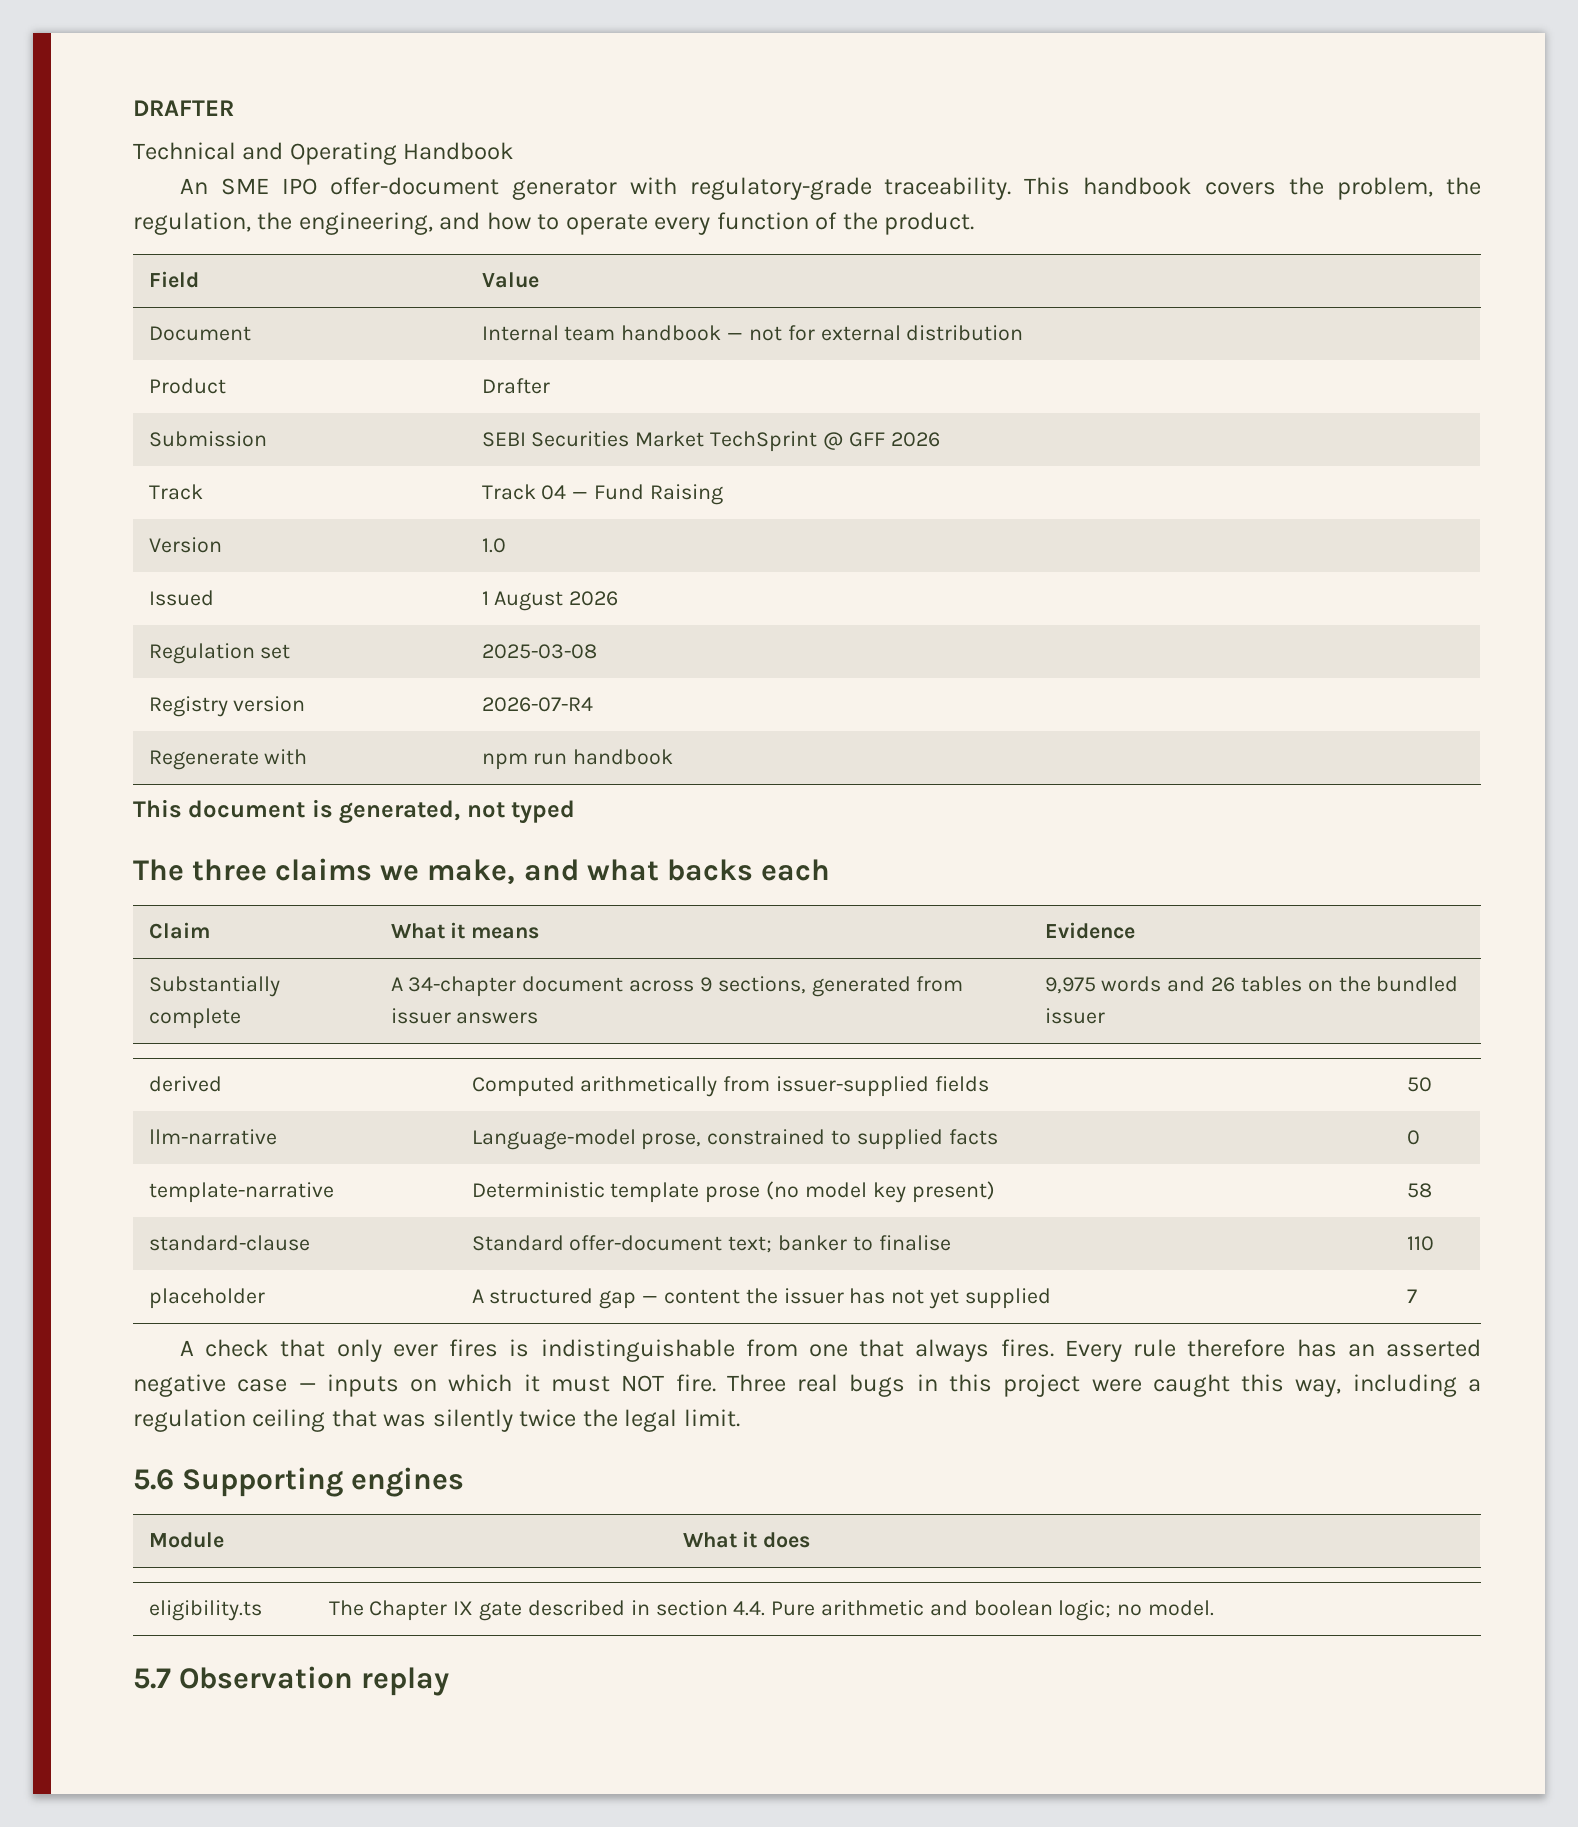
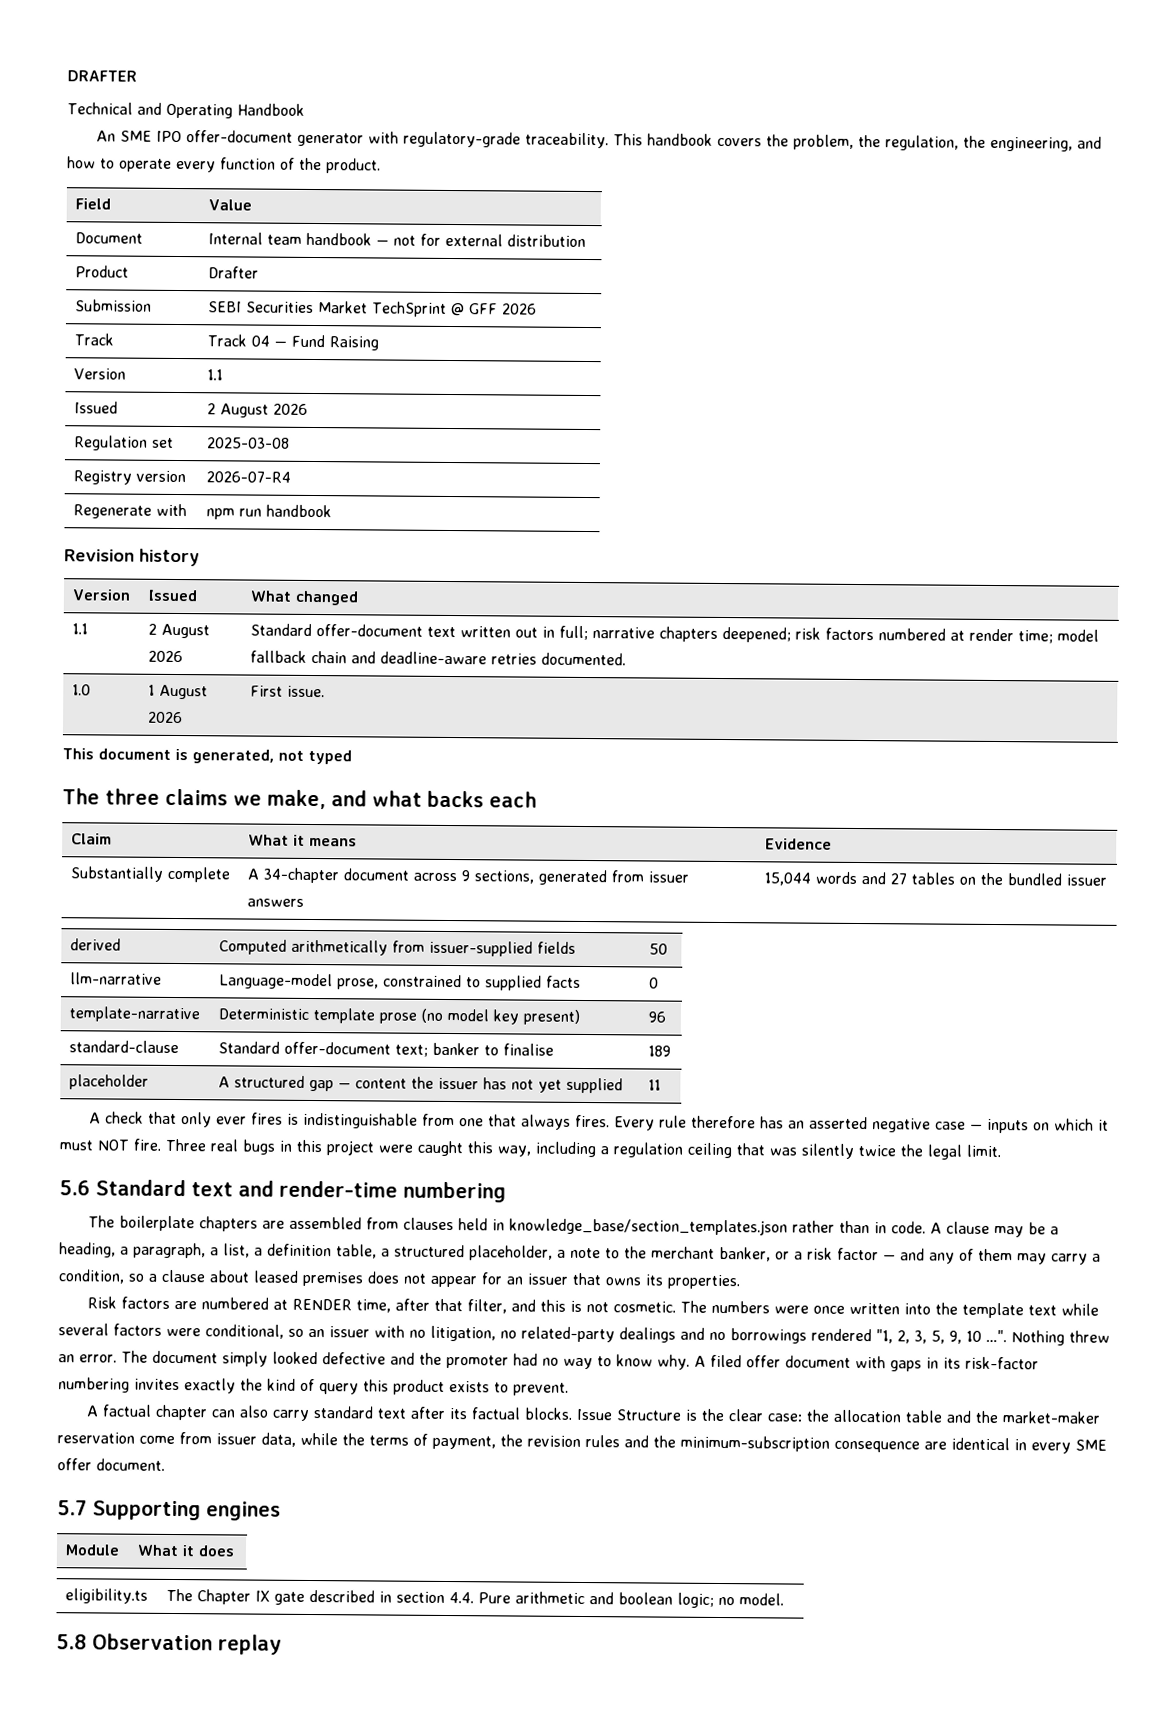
- Version | 1.0
- Issued | 1 August 2026
+ Version | 1.1
+ Issued | 2 August 2026
+ Revision history
+ Version | Issued | What changed
+ 1.1 | 2 August 2026 | Standard offer-document text written out in full; narrative chapters deepened; risk factors numbered at render time; model fallback chain and deadline-aware retries documented.
+ 1.0 | 1 August 2026 | First issue.
- Substantially complete | A 34-chapter document across 9 sections, generated from issuer answers | 9,975 words and 26 tables on the bundled issuer
+ Substantially complete | A 34-chapter document across 9 sections, generated from issuer answers | 15,044 words and 27 tables on the bundled issuer
- template-narrative | Deterministic template prose (no model key present) | 58
+ template-narrative | Deterministic template prose (no model key present) | 96
- standard-clause | Standard offer-document text; banker to finalise | 110
+ standard-clause | Standard offer-document text; banker to finalise | 189
- placeholder | A structured gap — content the issuer has not yet supplied | 7
+ placeholder | A structured gap — content the issuer has not yet supplied | 11
- 5.6 Supporting engines
+ 5.6 Standard text and render-time numbering
+ The boilerplate chapters are assembled from clauses held in knowledge_base/section_templates.json rather than in code. A clause may be a heading, a paragraph, a list, a definition table, a structured placeholder, a note to the merchant banker, or a risk factor — and any of them may carry a condition, so a clause about leased premises does not appear for an issuer that owns its properties.
+ Risk factors are numbered at RENDER time, after that filter, and this is not cosmetic. The numbers were once written into the template text while several factors were conditional, so an issuer with no litigation, no related-party dealings and no borrowings rendered "1, 2, 3, 5, 9, 10 …". Nothing threw an error. The document simply looked defective and the promoter had no way to know why. A filed offer document with gaps in its risk-factor numbering invites exactly the kind of query this product exists to prevent.
+ A factual chapter can also carry standard text after its factual blocks. Issue Structure is the clear case: the allocation table and the market-maker reservation come from issuer data, while the terms of payment, the revision rules and the minimum-subscription consequence are identical in every SME offer document.
+ 5.7 Supporting engines
- 5.7 Observation replay
+ 5.8 Observation replay

